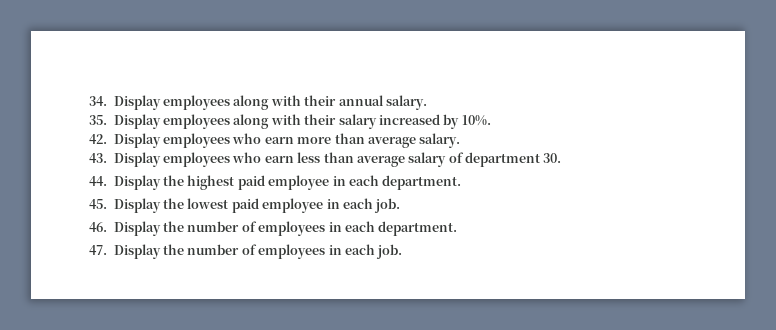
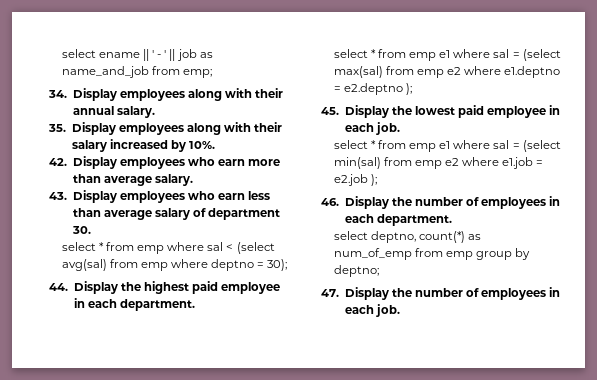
+ select ename || ' - ' || job as name_and_job from emp;
+ select * from emp where sal < (select avg(sal) from emp where deptno = 30);
+ select * from emp e1 where sal = (select max(sal) from emp e2 where e1.deptno = e2.deptno );
+ select * from emp e1 where sal = (select min(sal) from emp e2 where e1.job = e2.job );
+ select deptno, count(*) as num_of_emp from emp group by deptno;

